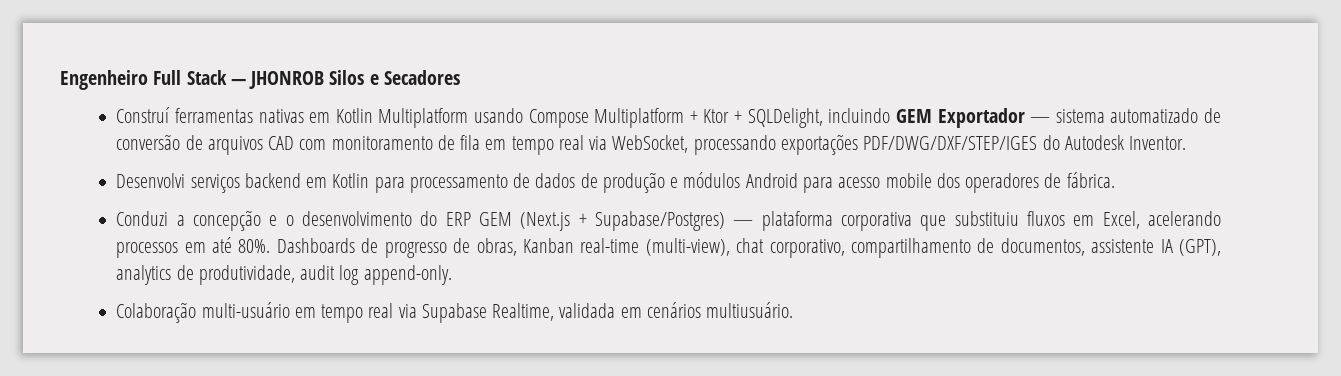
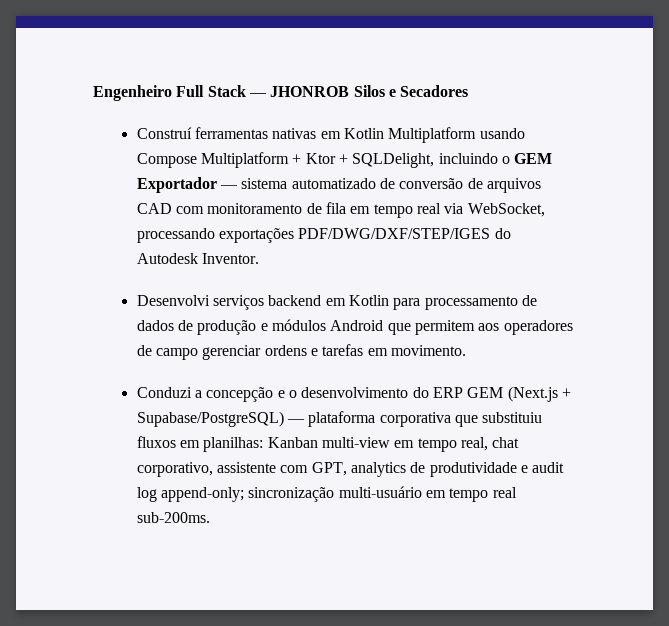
- Construí ferramentas nativas em Kotlin Multiplatform usando Compose Multiplatform + Ktor + SQLDelight, incluindo GEM Exportador — sistema automatizado de conversão de arquivos CAD com monitoramento de fila em tempo real via WebSocket, processando exportações PDF/DWG/DXF/STEP/IGES do Autodesk Inventor.
+ Construí ferramentas nativas em Kotlin Multiplatform usando Compose Multiplatform + Ktor + SQLDelight, incluindo o GEM Exportador — sistema automatizado de conversão de arquivos CAD com monitoramento de fila em tempo real via WebSocket, processando exportações PDF/DWG/DXF/STEP/IGES do Autodesk Inventor.
- Desenvolvi serviços backend em Kotlin para processamento de dados de produção e módulos Android para acesso mobile dos operadores de fábrica.
+ Desenvolvi serviços backend em Kotlin para processamento de dados de produção e módulos Android que permitem aos operadores de campo gerenciar ordens e tarefas em movimento.
- Conduzi a concepção e o desenvolvimento do ERP GEM (Next.js + Supabase/Postgres) — plataforma corporativa que substituiu fluxos em Excel, acelerando processos em até 80%. Dashboards de progresso de obras, Kanban real-time (multi-view), chat corporativo, compartilhamento de documentos, assistente IA (GPT), analytics de produtividade, audit log append-only.
- Colaboração multi-usuário em tempo real via Supabase Realtime, validada em cenários multiusuário.
+ Conduzi a concepção e o desenvolvimento do ERP GEM (Next.js + Supabase/PostgreSQL) — plataforma corporativa que substituiu fluxos em planilhas: Kanban multi-view em tempo real, chat corporativo, assistente com GPT, analytics de produtividade e audit log append-only; sincronização multi-usuário em tempo real sub-200ms.

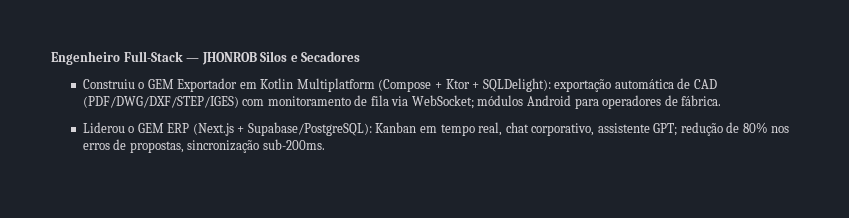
- Engenheiro Full Stack — JHONROB Silos e Secadores
+ Engenheiro Full-Stack — JHONROB Silos e Secadores
- Construí ferramentas nativas em Kotlin Multiplatform usando Compose Multiplatform + Ktor + SQLDelight, incluindo o GEM Exportador — sistema automatizado de conversão de arquivos CAD com monitoramento de fila em tempo real via WebSocket, processando exportações PDF/DWG/DXF/STEP/IGES do Autodesk Inventor.
- Desenvolvi serviços backend em Kotlin para processamento de dados de produção e módulos Android que permitem aos operadores de campo gerenciar ordens e tarefas em movimento.
- Conduzi a concepção e o desenvolvimento do ERP GEM (Next.js + Supabase/PostgreSQL) — plataforma corporativa que substituiu fluxos em planilhas: Kanban multi-view em tempo real, chat corporativo, assistente com GPT, analytics de produtividade e audit log append-only; sincronização multi-usuário em tempo real sub-200ms.
+ Construiu o GEM Exportador em Kotlin Multiplatform (Compose + Ktor + SQLDelight): exportação automática de CAD (PDF/DWG/DXF/STEP/IGES) com monitoramento de fila via WebSocket; módulos Android para operadores de fábrica.
+ Liderou o GEM ERP (Next.js + Supabase/PostgreSQL): Kanban em tempo real, chat corporativo, assistente GPT; redução de 80% nos erros de propostas, sincronização sub-200ms.

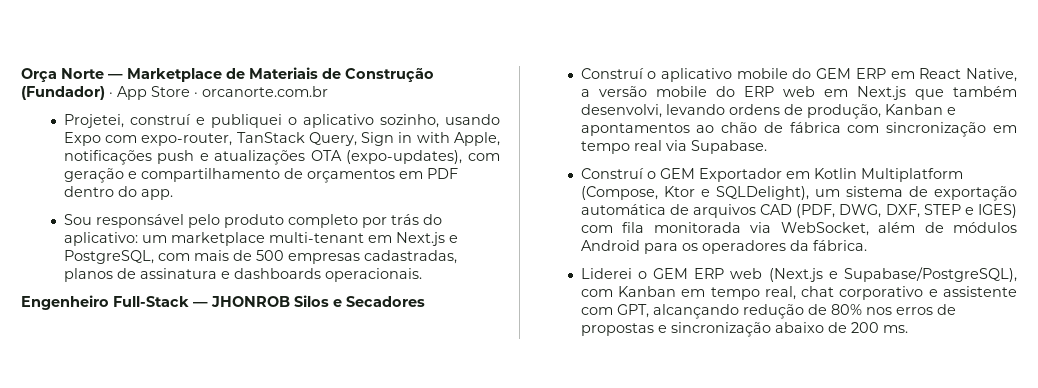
+ Orça Norte — Marketplace de Materiais de Construção (Fundador) · App Store · orcanorte.com.br
+ Projetei, construí e publiquei o aplicativo sozinho, usando Expo com expo-router, TanStack Query, Sign in with Apple, notificações push e atualizações OTA (expo-updates), com geração e compartilhamento de orçamentos em PDF dentro do app.
+ Sou responsável pelo produto completo por trás do aplicativo: um marketplace multi-tenant em Next.js e PostgreSQL, com mais de 500 empresas cadastradas, planos de assinatura e dashboards operacionais.
- Construiu o GEM Exportador em Kotlin Multiplatform (Compose + Ktor + SQLDelight): exportação automática de CAD (PDF/DWG/DXF/STEP/IGES) com monitoramento de fila via WebSocket; módulos Android para operadores de fábrica.
+ Construí o aplicativo mobile do GEM ERP em React Native, a versão mobile do ERP web em Next.js que também desenvolvi, levando ordens de produção, Kanban e apontamentos ao chão de fábrica com sincronização em tempo real via Supabase.
+ Construí o GEM Exportador em Kotlin Multiplatform (Compose, Ktor e SQLDelight), um sistema de exportação automática de arquivos CAD (PDF, DWG, DXF, STEP e IGES) com fila monitorada via WebSocket, além de módulos Android para os operadores da fábrica.
- Liderou o GEM ERP (Next.js + Supabase/PostgreSQL): Kanban em tempo real, chat corporativo, assistente GPT; redução de 80% nos erros de propostas, sincronização sub-200ms.
+ Liderei o GEM ERP web (Next.js e Supabase/PostgreSQL), com Kanban em tempo real, chat corporativo e assistente com GPT, alcançando redução de 80% nos erros de propostas e sincronização abaixo de 200 ms.

